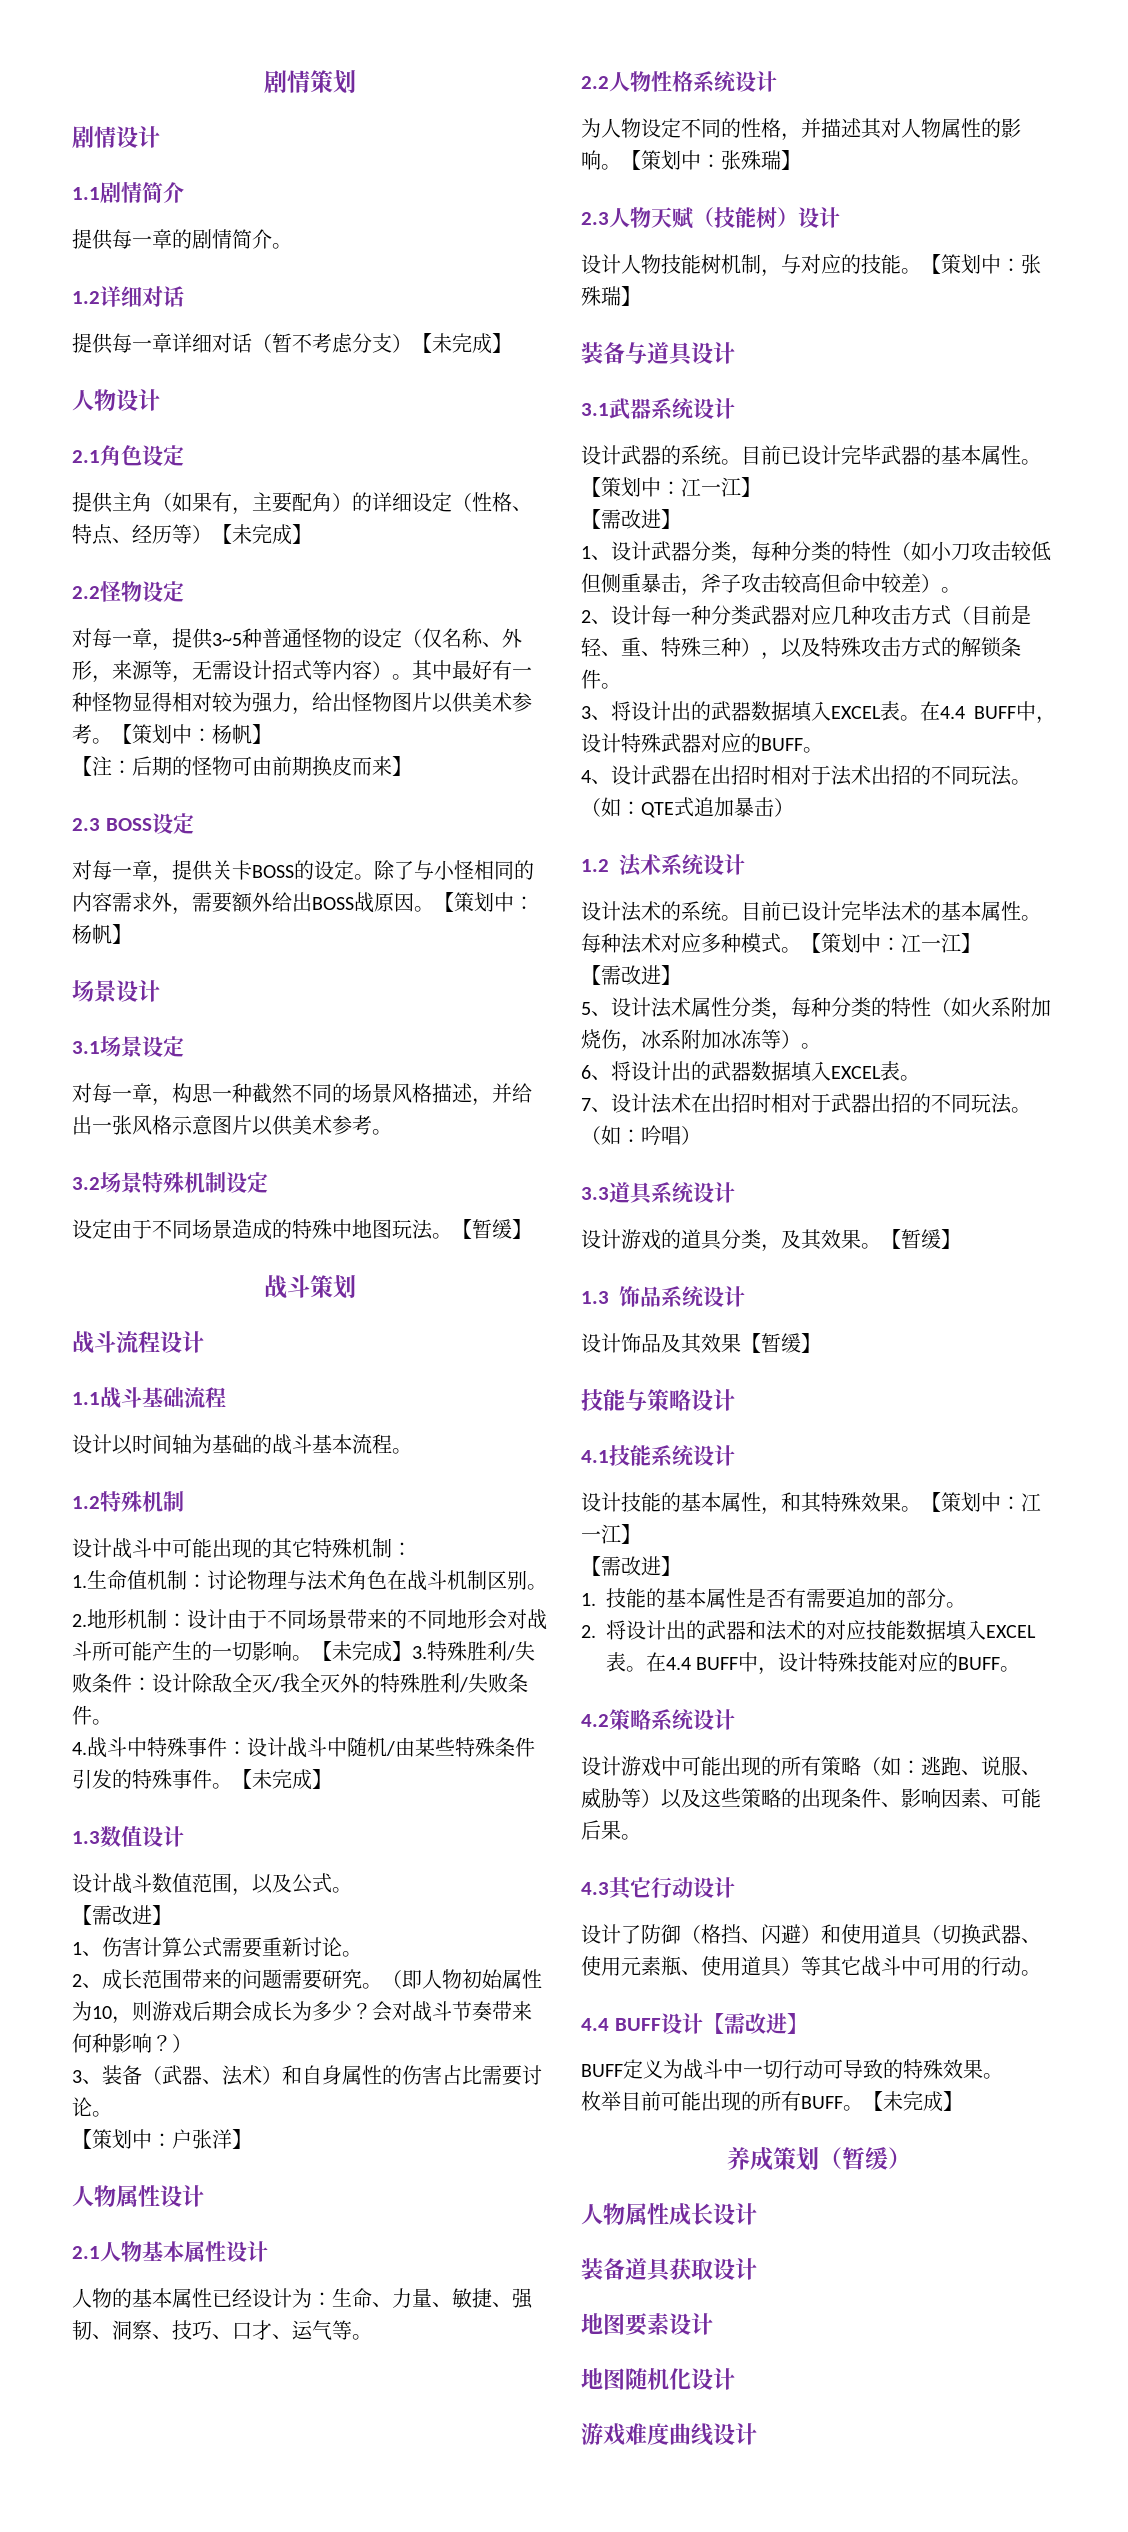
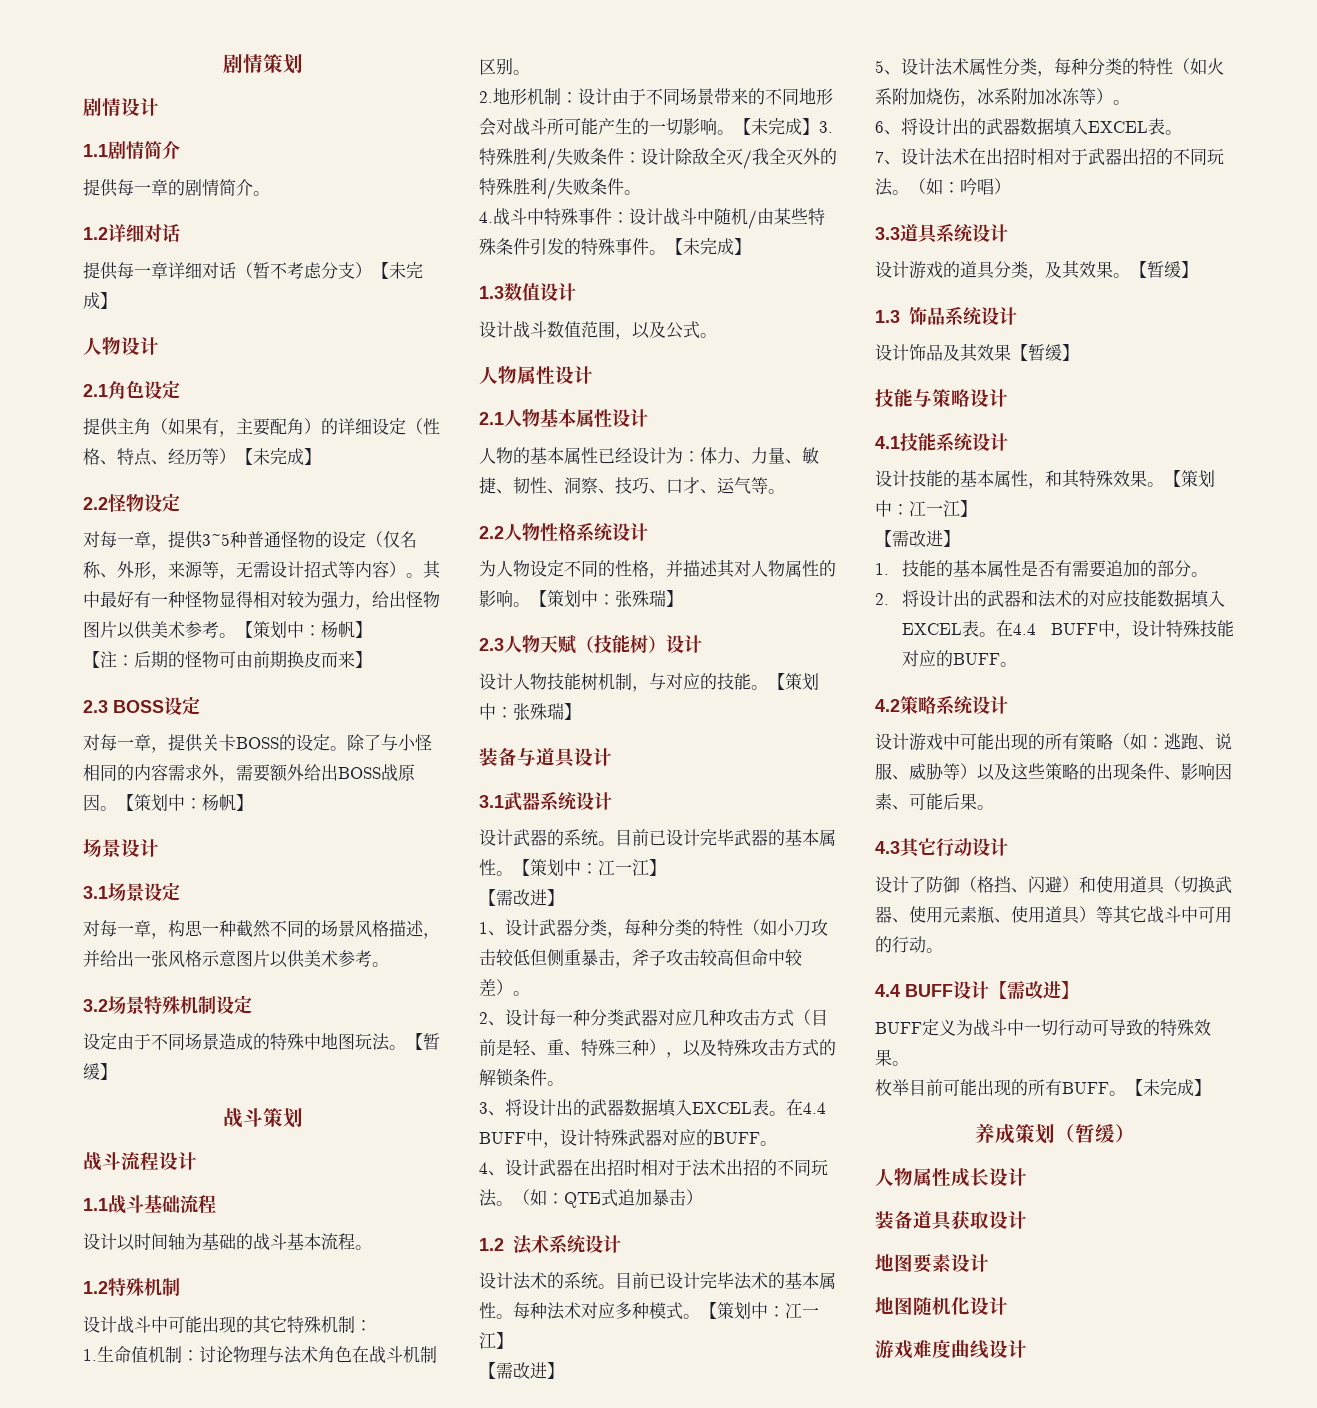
  设计战斗数值范围，以及公式。
- 【需改进】
- 1、伤害计算公式需要重新讨论。
- 2、成长范围带来的问题需要研究。（即人物初始属性为10，则游戏后期会成长为多少？会对战斗节奏带来何种影响？）
- 3、装备（武器、法术）和自身属性的伤害占比需要讨论。
- 【策划中：户张洋】
- 人物的基本属性已经设计为：生命、力量、敏捷、强韧、洞察、技巧、口才、运气等。
+ 人物的基本属性已经设计为：体力、力量、敏捷、韧性、洞察、技巧、口才、运气等。

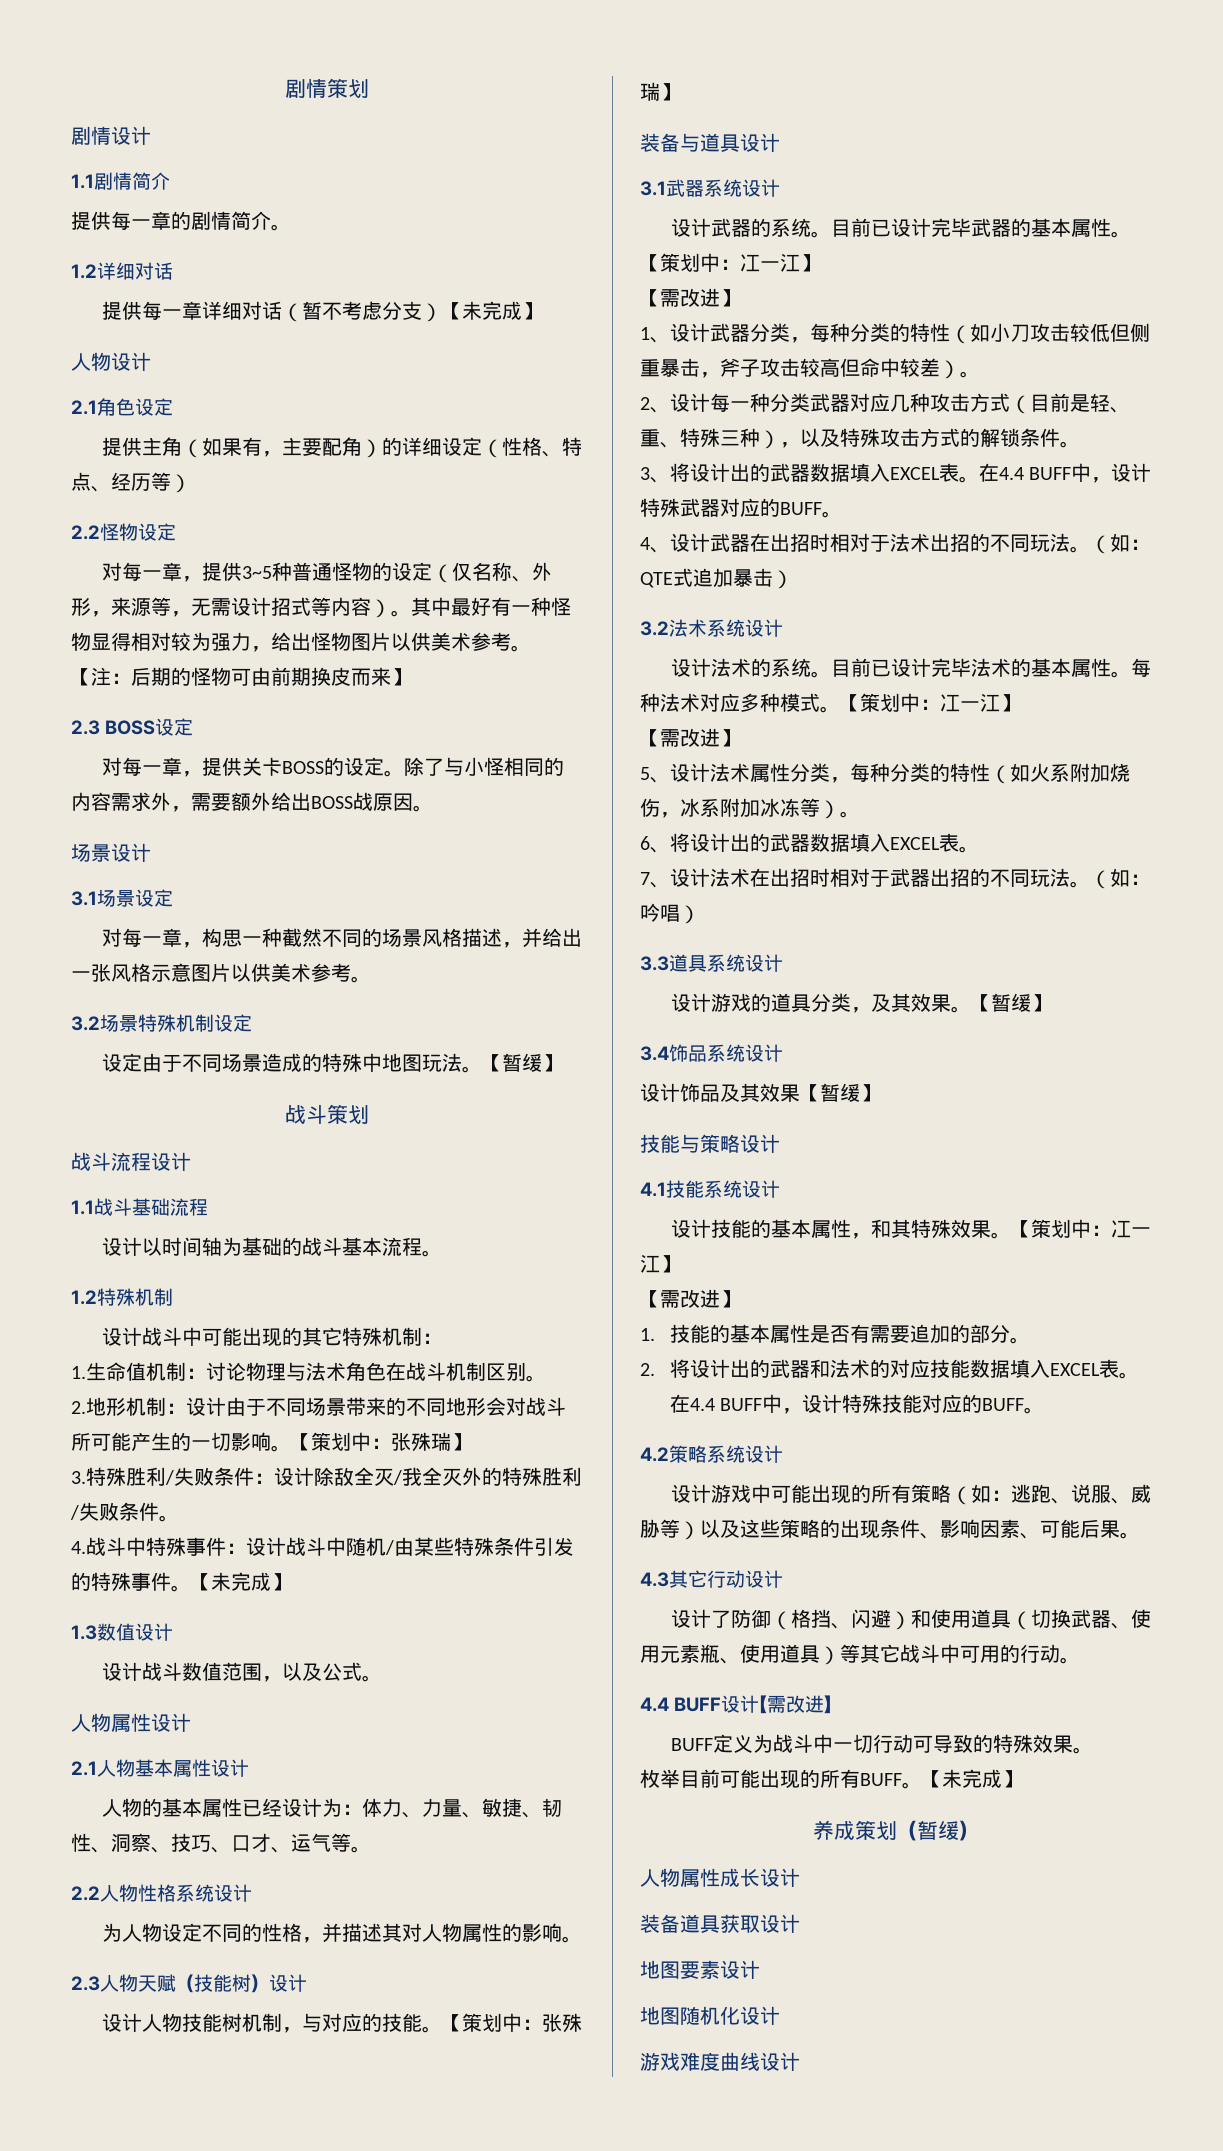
- 提供主角（如果有，主要配角）的详细设定（性格、特点、经历等）【未完成】
+ 提供主角（如果有，主要配角）的详细设定（性格、特点、经历等）
- 其中最好有一种怪物显得相对较为强力，给出怪物图片以供美术参考。【策划中：杨帆】
- 【注：后期的怪物可由前期换皮而来】
+ 其中最好有一种怪物显得相对较为强力，给出怪物图片以供美术参考。【注：后期的怪物可由前期换皮而来】
- 除了与小怪相同的内容需求外，需要额外给出BOSS战原因。【策划中：杨帆】
+ 除了与小怪相同的内容需求外，需要额外给出BOSS战原因。
- 2.地形机制：设计由于不同场景带来的不同地形会对战斗所可能产生的一切影响。【未完成】3.特殊胜利/失败条件：设计除敌全灭/我全灭外的特殊胜利/失败条件。
+ 2.地形机制：设计由于不同场景带来的不同地形会对战斗所可能产生的一切影响。【策划中：张殊瑞】
+ 3.特殊胜利/失败条件：设计除敌全灭/我全灭外的特殊胜利/失败条件。
- 为人物设定不同的性格，并描述其对人物属性的影响。【策划中：张殊瑞】
+ 为人物设定不同的性格，并描述其对人物属性的影响。
- 1.2法术系统设计
+ 3.2法术系统设计
- 1.3饰品系统设计
+ 3.4饰品系统设计

